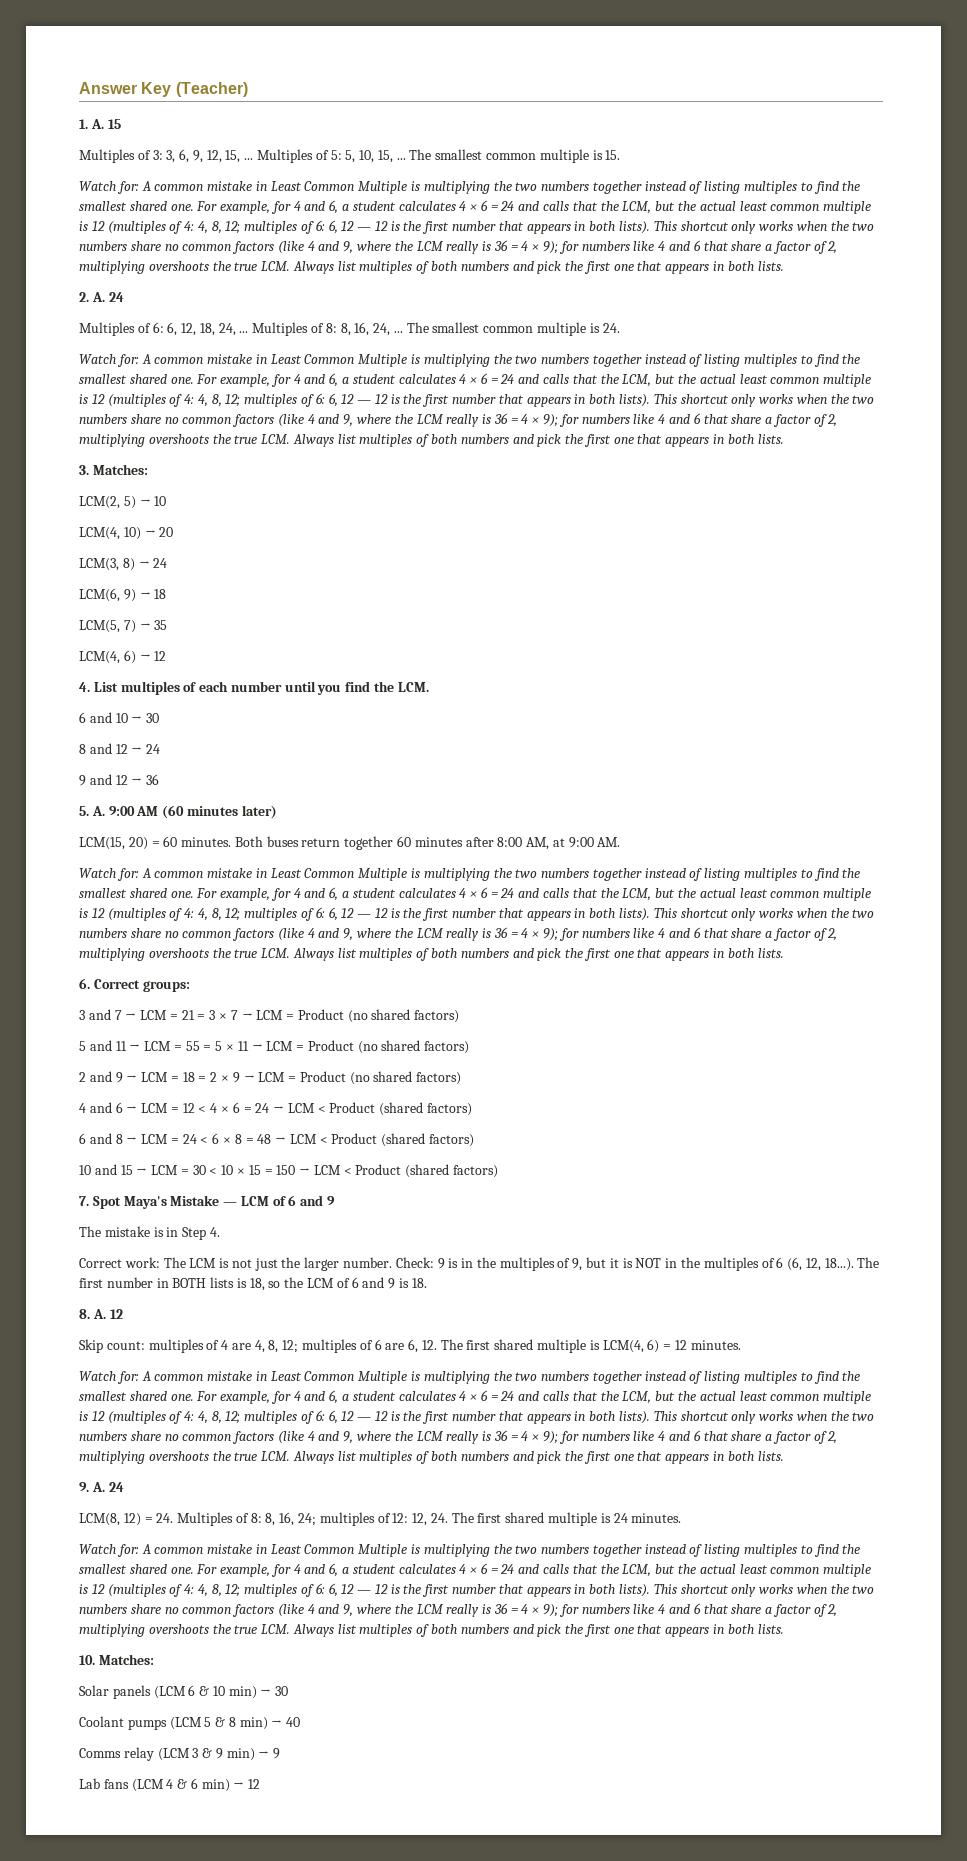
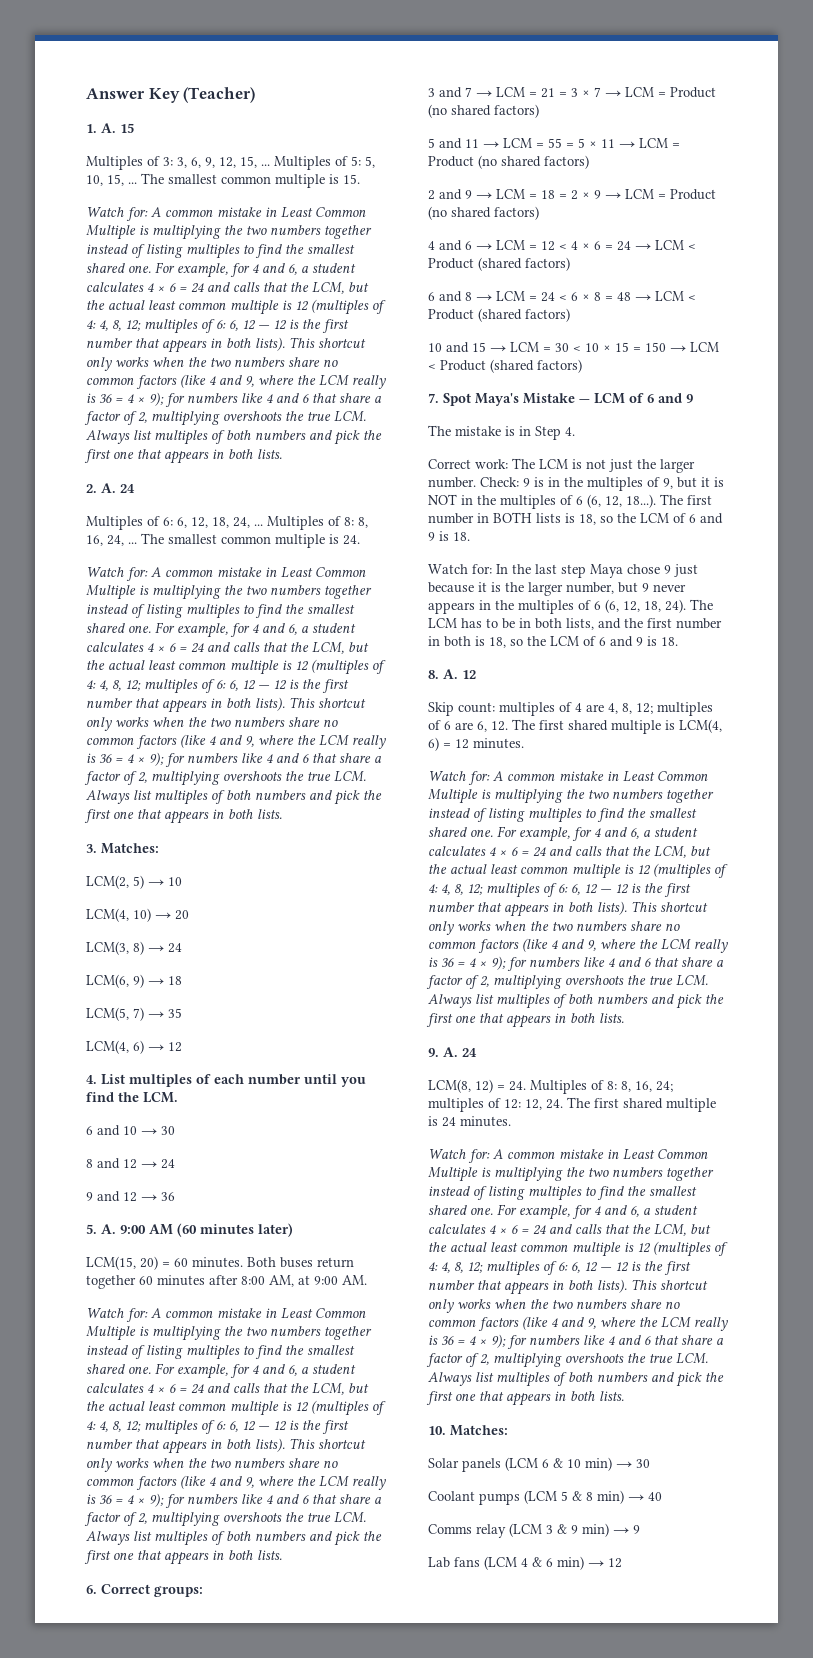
+ Watch for: In the last step Maya chose 9 just because it is the larger number, but 9 never appears in the multiples of 6 (6, 12, 18, 24). The LCM has to be in both lists, and the first number in both is 18, so the LCM of 6 and 9 is 18.

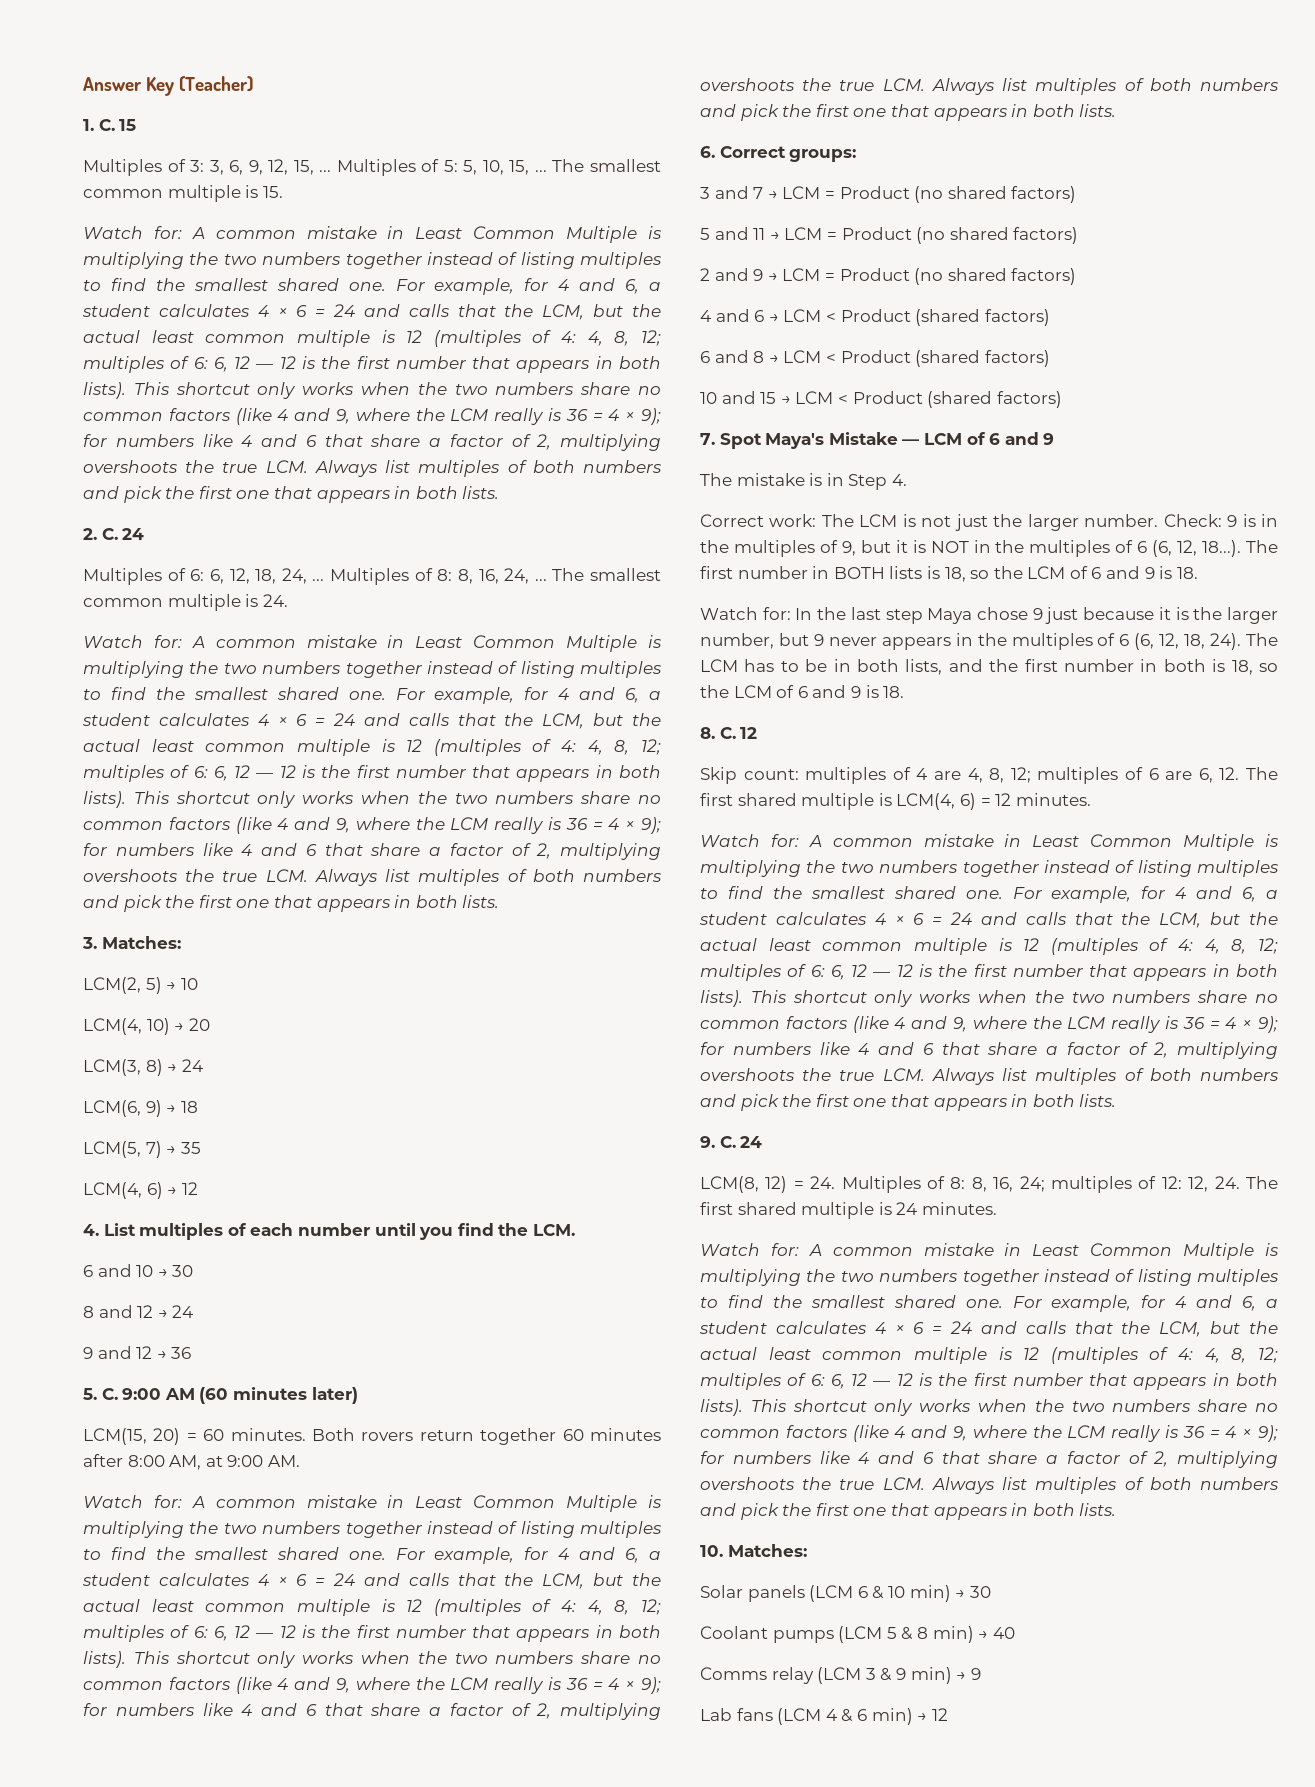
- 1. A. 15
+ 1. C. 15
- 2. A. 24
+ 2. C. 24
- 5. A. 9:00 AM (60 minutes later)
+ 5. C. 9:00 AM (60 minutes later)
- Both buses return together 60 minutes after 8:00 AM, at 9:00 AM.
+ Both rovers return together 60 minutes after 8:00 AM, at 9:00 AM.
- 3 and 7 → LCM = 21 = 3 × 7 → LCM = Product (no shared factors)
+ 3 and 7 → LCM = Product (no shared factors)
- 5 and 11 → LCM = 55 = 5 × 11 → LCM = Product (no shared factors)
+ 5 and 11 → LCM = Product (no shared factors)
- 2 and 9 → LCM = 18 = 2 × 9 → LCM = Product (no shared factors)
+ 2 and 9 → LCM = Product (no shared factors)
- 4 and 6 → LCM = 12 < 4 × 6 = 24 → LCM < Product (shared factors)
+ 4 and 6 → LCM < Product (shared factors)
- 6 and 8 → LCM = 24 < 6 × 8 = 48 → LCM < Product (shared factors)
+ 6 and 8 → LCM < Product (shared factors)
- 10 and 15 → LCM = 30 < 10 × 15 = 150 → LCM < Product (shared factors)
+ 10 and 15 → LCM < Product (shared factors)
- 8. A. 12
+ 8. C. 12
- 9. A. 24
+ 9. C. 24

